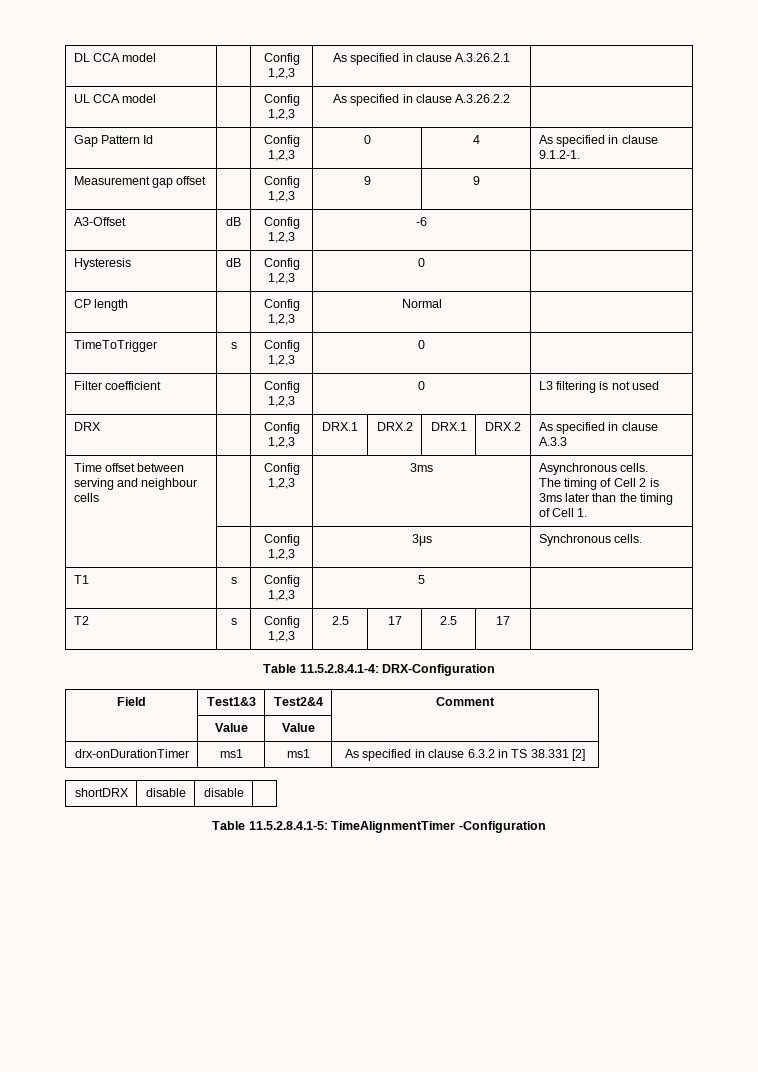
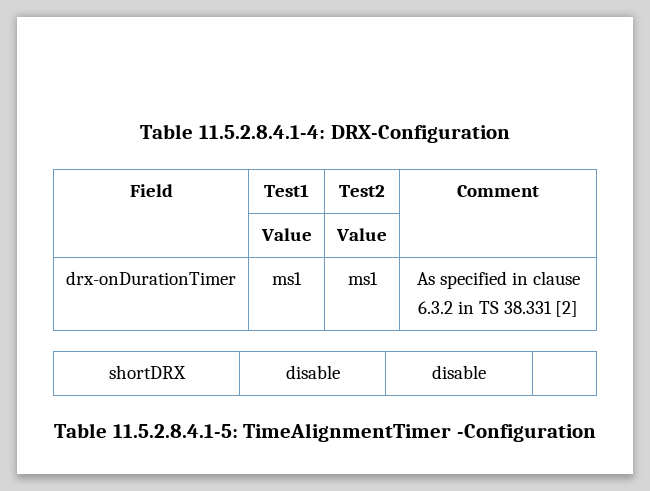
- DL CCA model | | Config 1,2,3 | As specified in clause A.3.26.2.1 |
- UL CCA model | | Config 1,2,3 | As specified in clause A.3.26.2.2 |
- Gap Pattern Id | | Config 1,2,3 | 0 | 4 | As specified in clause 9.1.2-1.
- Measurement gap offset | | Config 1,2,3 | 9 | 9 |
- A3-Offset | dB | Config 1,2,3 | -6 |
- Hysteresis | dB | Config 1,2,3 | 0 |
- CP length | | Config 1,2,3 | Normal |
- TimeToTrigger | s | Config 1,2,3 | 0 |
- Filter coefficient | | Config 1,2,3 | 0 | L3 filtering is not used
- DRX | | Config 1,2,3 | DRX.1 | DRX.2 | DRX.1 | DRX.2 | As specified in clause A.3.3
- Time offset between serving and neighbour cells | | Config 1,2,3 | 3ms | Asynchronous cells.
- The timing of Cell 2 is 3ms later than the timing of Cell 1.
- | | Config 1,2,3 | 3μs | Synchronous cells.
- T1 | s | Config 1,2,3 | 5 |
- T2 | s | Config 1,2,3 | 2.5 | 17 | 2.5 | 17 |
- Field | Test1&3 | Test2&4 | Comment
+ Field | Test1 | Test2 | Comment

